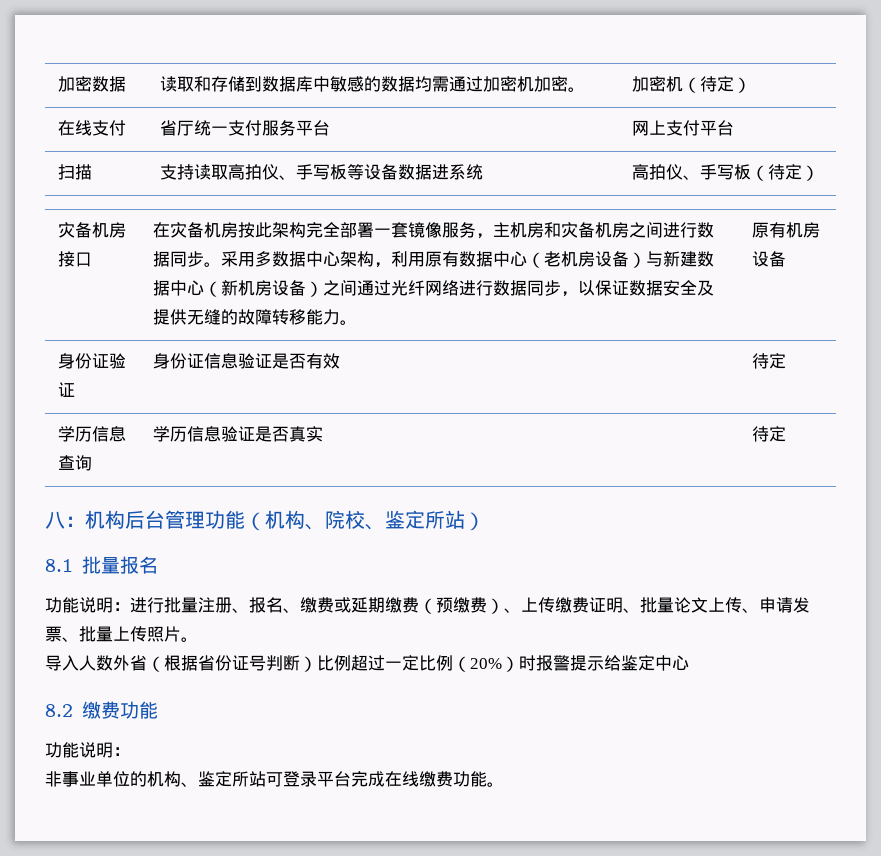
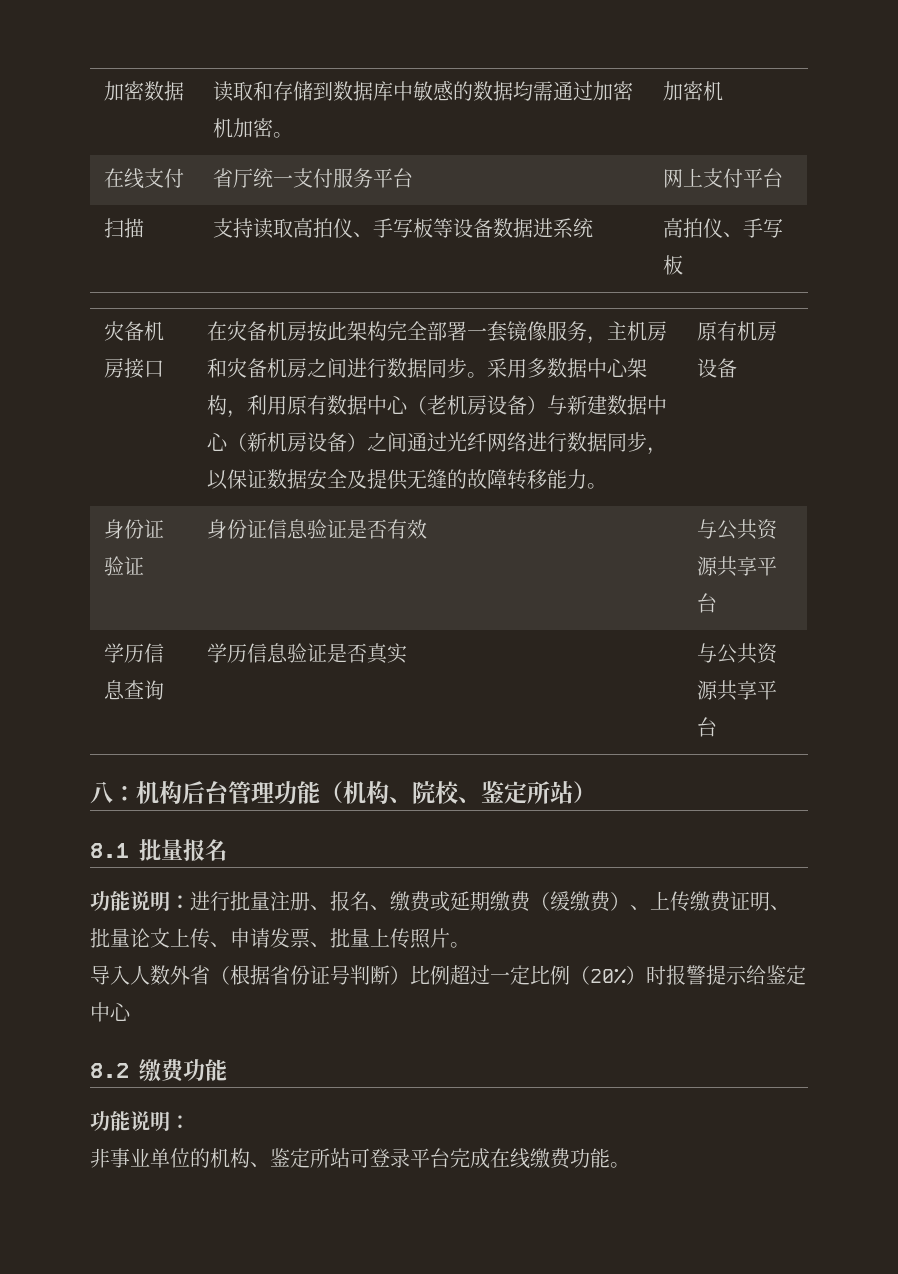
- 加密数据 | 读取和存储到数据库中敏感的数据均需通过加密机加密。 | 加密机（待定）
+ 加密数据 | 读取和存储到数据库中敏感的数据均需通过加密机加密。 | 加密机
- 扫描 | 支持读取高拍仪、手写板等设备数据进系统 | 高拍仪、手写板（待定）
+ 扫描 | 支持读取高拍仪、手写板等设备数据进系统 | 高拍仪、手写板
- 身份证验证 | 身份证信息验证是否有效 | 待定
+ 身份证验证 | 身份证信息验证是否有效 | 与公共资源共享平台
- 学历信息查询 | 学历信息验证是否真实 | 待定
+ 学历信息查询 | 学历信息验证是否真实 | 与公共资源共享平台
- 功能说明：进行批量注册、报名、缴费或延期缴费（预缴费）、上传缴费证明、批量论文上传、申请发票、批量上传照片。
+ 功能说明：进行批量注册、报名、缴费或延期缴费（缓缴费）、上传缴费证明、批量论文上传、申请发票、批量上传照片。

